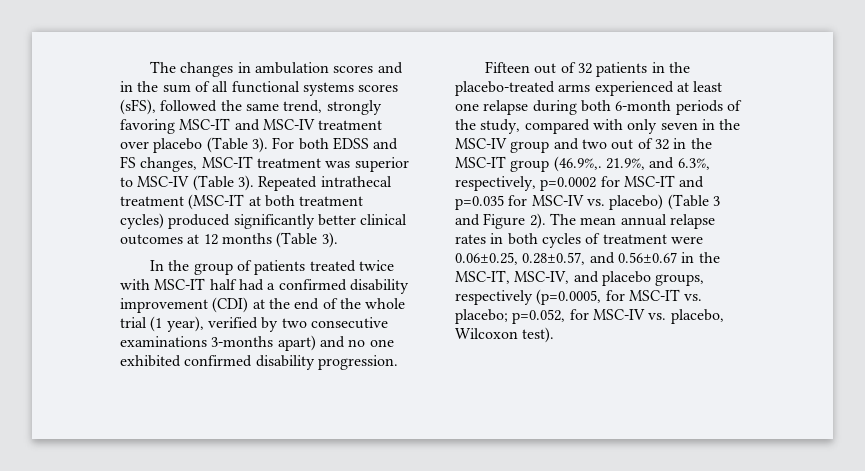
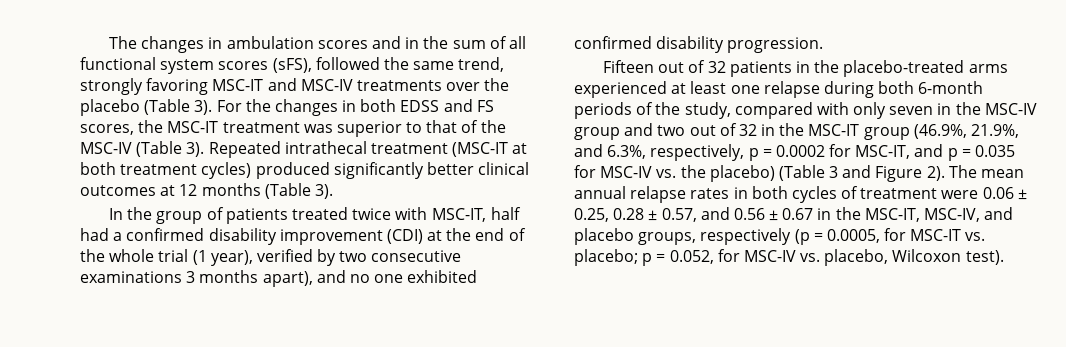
- The changes in ambulation scores and in the sum of all functional systems scores (sFS), followed the same trend, strongly favoring MSC-IT and MSC-IV treatment over placebo (Table 3).
+ The changes in ambulation scores and in the sum of all functional system scores (sFS), followed the same trend, strongly favoring MSC-IT and MSC-IV treatments over the placebo (Table 3).
- For both EDSS and FS changes, MSC-IT treatment was superior to MSC-IV (Table 3).
+ For the changes in both EDSS and FS scores, the MSC-IT treatment was superior to that of the MSC-IV (Table 3).
- In the group of patients treated twice with MSC-IT half had a confirmed disability improvement (CDI) at the end of the whole trial (1 year), verified by two consecutive examinations 3-months apart) and no one exhibited confirmed disability progression.
+ In the group of patients treated twice with MSC-IT, half had a confirmed disability improvement (CDI) at the end of the whole trial (1 year), verified by two consecutive examinations 3 months apart), and no one exhibited confirmed disability progression.
- Fifteen out of 32 patients in the placebo-treated arms experienced at least one relapse during both 6-month periods of the study, compared with only seven in the MSC-IV group and two out of 32 in the MSC-IT group (46.9%,. 21.9%, and 6.3%, respectively, p=0.0002 for MSC-IT and p=0.035 for MSC-IV vs. placebo) (Table 3 and Figure 2).
+ Fifteen out of 32 patients in the placebo-treated arms experienced at least one relapse during both 6-month periods of the study, compared with only seven in the MSC-IV group and two out of 32 in the MSC-IT group (46.9%, 21.9%, and 6.3%, respectively, p = 0.0002 for MSC-IT, and p = 0.035 for MSC-IV vs. the placebo) (Table 3 and Figure 2).
- The mean annual relapse rates in both cycles of treatment were 0.06±0.25, 0.28±0.57, and 0.56±0.67 in the MSC-IT, MSC-IV, and placebo groups, respectively (p=0.0005, for MSC-IT vs. placebo; p=0.052, for MSC-IV vs. placebo, Wilcoxon test).
+ The mean annual relapse rates in both cycles of treatment were 0.06 ± 0.25, 0.28 ± 0.57, and 0.56 ± 0.67 in the MSC-IT, MSC-IV, and placebo groups, respectively (p = 0.0005, for MSC-IT vs. placebo; p = 0.052, for MSC-IV vs. placebo, Wilcoxon test).

